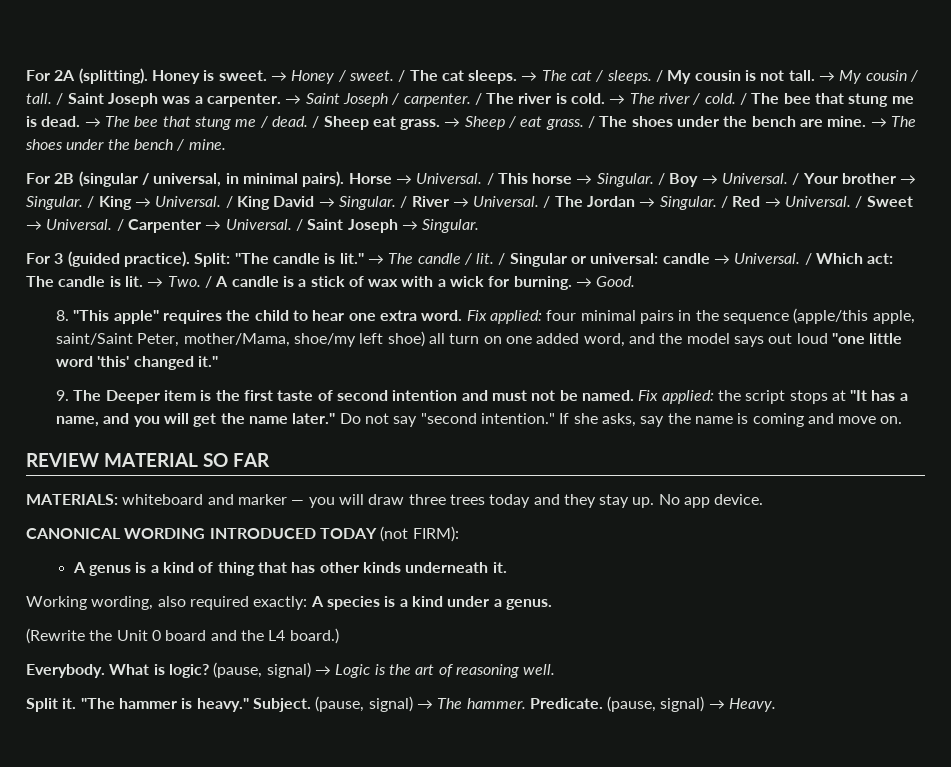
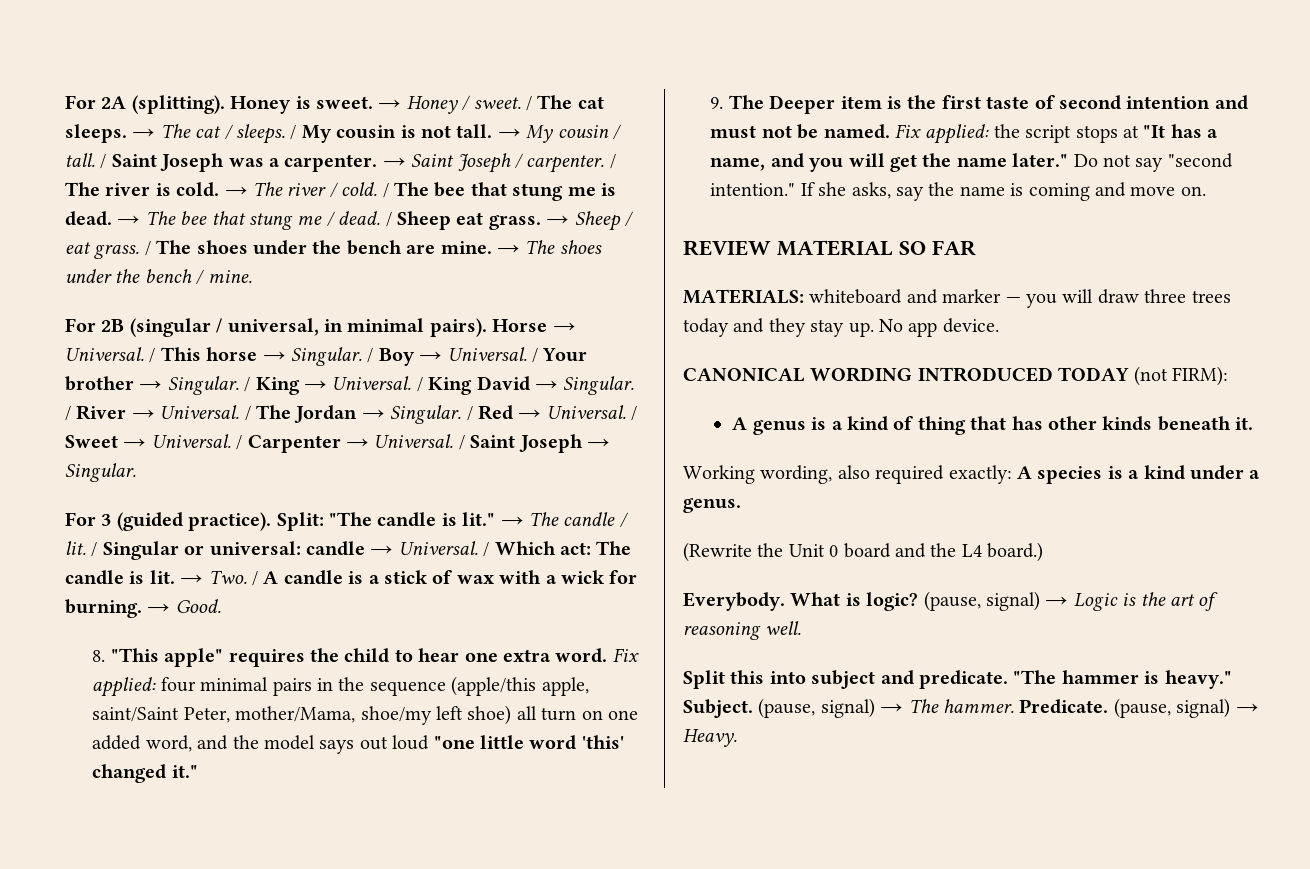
- A genus is a kind of thing that has other kinds underneath it.
+ A genus is a kind of thing that has other kinds beneath it.
- Split it.
+ Split this into subject and predicate.

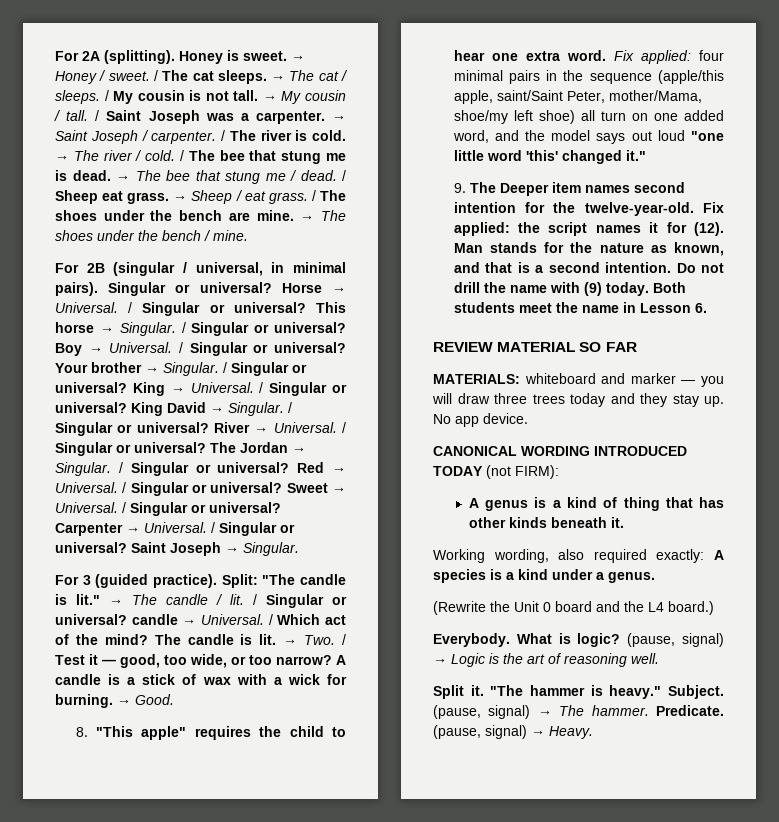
- For 2B (singular / universal, in minimal pairs).
+ For 2B (singular / universal, in minimal pairs). Singular or universal?
- / This horse → Singular.
+ / Singular or universal? This horse → Singular.
- / Boy → Universal.
+ / Singular or universal? Boy → Universal.
- / Your brother → Singular.
+ / Singular or universal? Your brother → Singular.
- / King → Universal.
+ / Singular or universal? King → Universal.
- / King David → Singular.
+ / Singular or universal? King David → Singular.
- / River → Universal.
+ / Singular or universal? River → Universal.
- / The Jordan → Singular.
+ / Singular or universal? The Jordan → Singular.
- / Red → Universal.
+ / Singular or universal? Red → Universal.
- / Sweet → Universal.
+ / Singular or universal? Sweet → Universal.
- / Carpenter → Universal.
+ / Singular or universal? Carpenter → Universal.
- / Saint Joseph → Singular.
+ / Singular or universal? Saint Joseph → Singular.
- / Singular or universal: candle → Universal.
+ / Singular or universal? candle → Universal.
- / Which act: The candle is lit.
+ / Which act of the mind? The candle is lit.
- → Two. / A candle is a stick of wax with a wick for burning.
+ → Two. / Test it — good, too wide, or too narrow? A candle is a stick of wax with a wick for burning.
- 9. The Deeper item is the first taste of second intention and must not be named. Fix applied: the script stops at "It has a name, and you will get the name later." Do not say "second intention." If she asks, say the name is coming and move on.
+ 9. The Deeper item names second intention for the twelve-year-old. Fix applied: the script names it for (12). Man stands for the nature as known, and that is a second intention. Do not drill the name with (9) today. Both students meet the name in Lesson 6.
- Split this into subject and predicate.
+ Split it.

